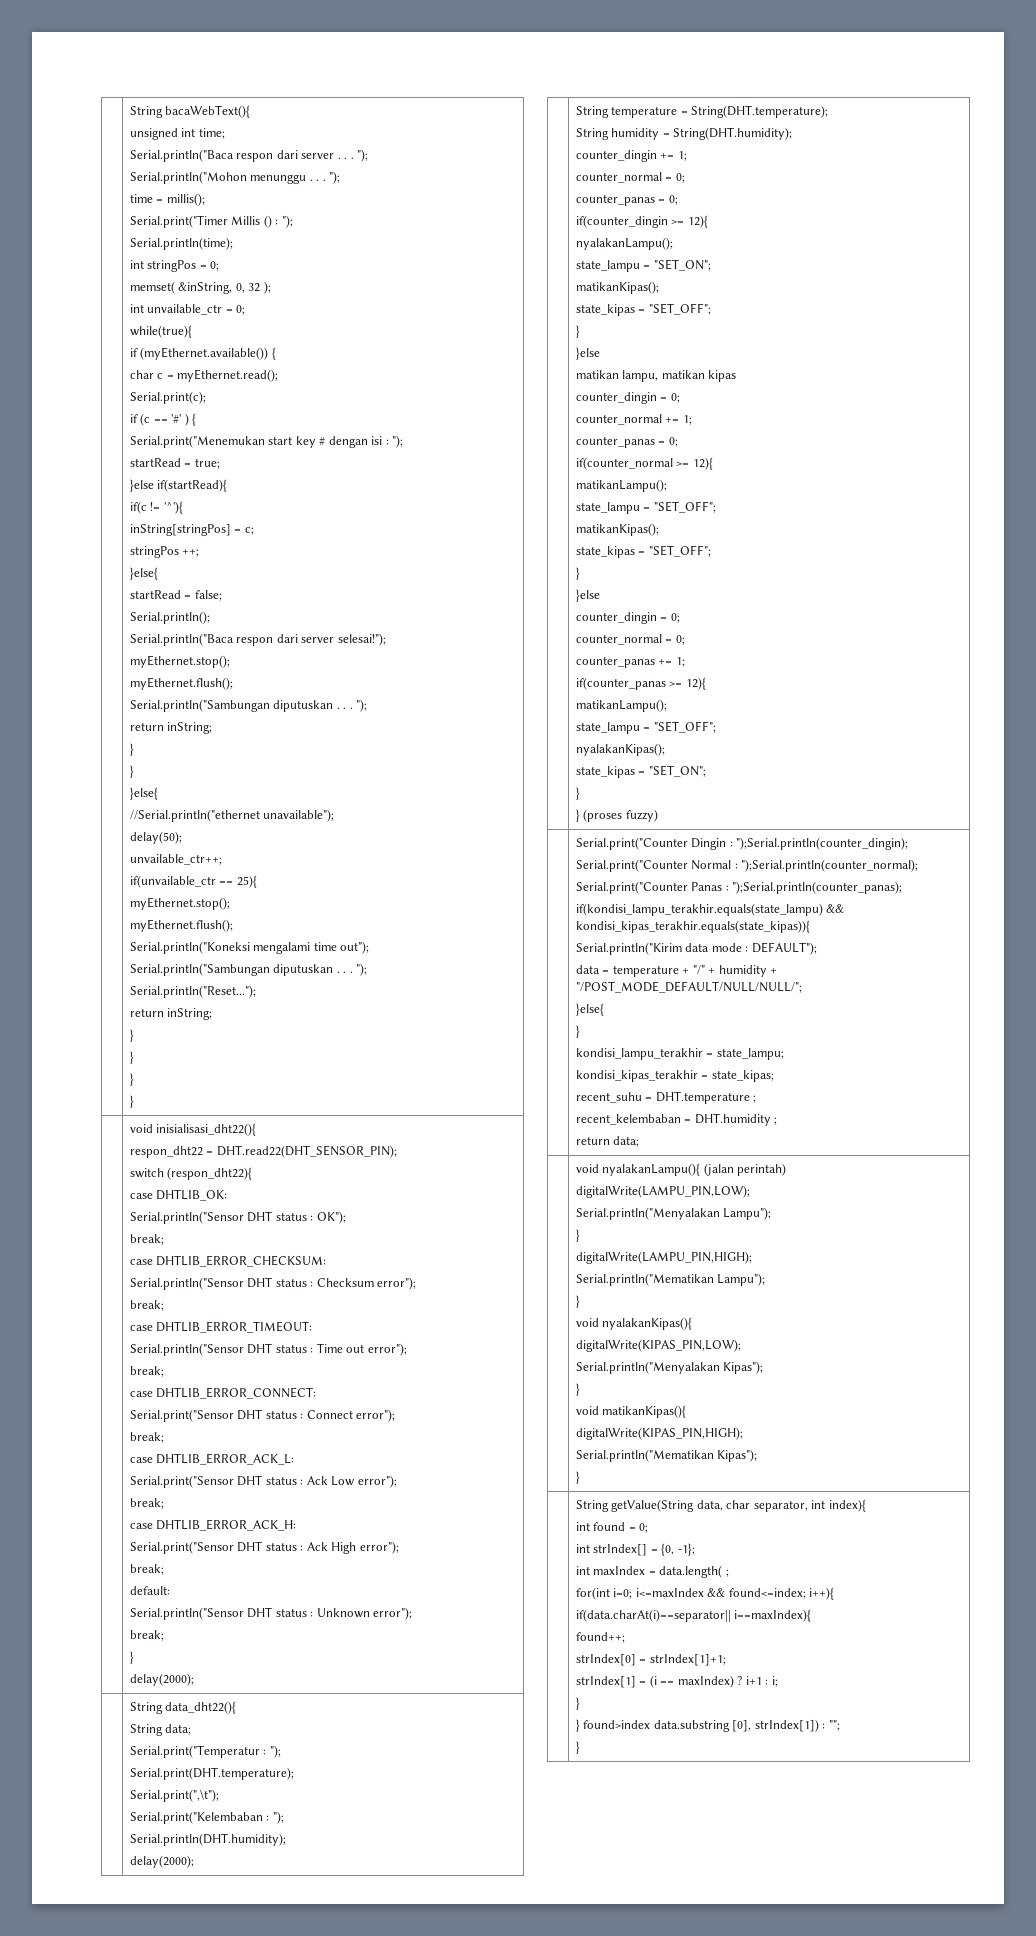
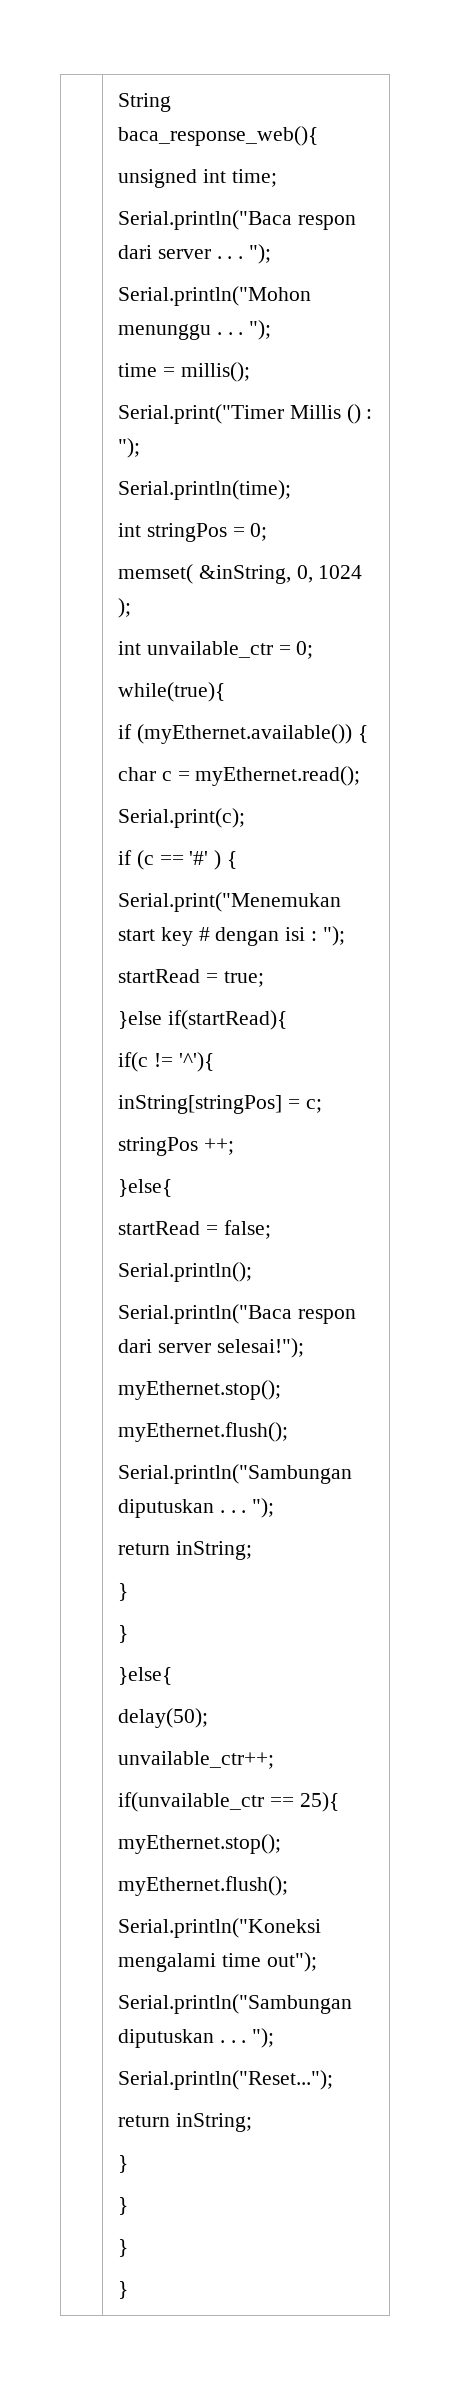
- String bacaWebText(){
+ String baca_response_web(){
- memset( &inString, 0, 32 );
+ memset( &inString, 0, 1024 );
- //Serial.println("ethernet unavailable");
- void inisialisasi_dht22(){
- respon_dht22 = DHT.read22(DHT_SENSOR_PIN);
- switch (respon_dht22){
- case DHTLIB_OK:
- Serial.println("Sensor DHT status : OK");
- break;
- case DHTLIB_ERROR_CHECKSUM:
- Serial.println("Sensor DHT status : Checksum error");
- break;
- case DHTLIB_ERROR_TIMEOUT:
- Serial.println("Sensor DHT status : Time out error");
- break;
- case DHTLIB_ERROR_CONNECT:
- Serial.print("Sensor DHT status : Connect error");
- break;
- case DHTLIB_ERROR_ACK_L:
- Serial.print("Sensor DHT status : Ack Low error");
- break;
- case DHTLIB_ERROR_ACK_H:
- Serial.print("Sensor DHT status : Ack High error");
- break;
- default:
- Serial.println("Sensor DHT status : Unknown error");
- break;
- }
- delay(2000);
- | String data_dht22(){
- String data;
- Serial.print("Temperatur : ");
- Serial.print(DHT.temperature);
- Serial.print(",\t");
- Serial.print("Kelembaban : ");
- Serial.println(DHT.humidity);
- delay(2000);
- | String temperature = String(DHT.temperature);
- String humidity = String(DHT.humidity);
- counter_dingin += 1;
- counter_normal = 0;
- counter_panas = 0;
- if(counter_dingin >= 12){
- nyalakanLampu();
- state_lampu = "SET_ON";
- matikanKipas();
- state_kipas = "SET_OFF";
- }
- }else
- matikan lampu, matikan kipas
- counter_dingin = 0;
- counter_normal += 1;
- counter_panas = 0;
- if(counter_normal >= 12){
- matikanLampu();
- state_lampu = "SET_OFF";
- matikanKipas();
- state_kipas = "SET_OFF";
- }
- }else
- counter_dingin = 0;
- counter_normal = 0;
- counter_panas += 1;
- if(counter_panas >= 12){
- matikanLampu();
- state_lampu = "SET_OFF";
- nyalakanKipas();
- state_kipas = "SET_ON";
- }
- } (proses fuzzy)
- | Serial.print("Counter Dingin : ");Serial.println(counter_dingin);
- Serial.print("Counter Normal : ");Serial.println(counter_normal);
- Serial.print("Counter Panas : ");Serial.println(counter_panas);
- if(kondisi_lampu_terakhir.equals(state_lampu) && kondisi_kipas_terakhir.equals(state_kipas)){
- Serial.println("Kirim data mode : DEFAULT");
- data = temperature + "/" + humidity + "/POST_MODE_DEFAULT/NULL/NULL/";
- }else{
- }
- kondisi_lampu_terakhir = state_lampu;
- kondisi_kipas_terakhir = state_kipas;
- recent_suhu = DHT.temperature ;
- recent_kelembaban = DHT.humidity ;
- return data;
- | void nyalakanLampu(){ (jalan perintah)
- digitalWrite(LAMPU_PIN,LOW);
- Serial.println("Menyalakan Lampu");
- }
- digitalWrite(LAMPU_PIN,HIGH);
- Serial.println("Mematikan Lampu");
- }
- void nyalakanKipas(){
- digitalWrite(KIPAS_PIN,LOW);
- Serial.println("Menyalakan Kipas");
- }
- void matikanKipas(){
- digitalWrite(KIPAS_PIN,HIGH);
- Serial.println("Mematikan Kipas");
- }
- | String getValue(String data, char separator, int index){
- int found = 0;
- int strIndex[] = {0, -1};
- int maxIndex = data.length( ;
- for(int i=0; i<=maxIndex && found<=index; i++){
- if(data.charAt(i)==separator|| i==maxIndex){
- found++;
- strIndex[0] = strIndex[1]+1;
- strIndex[1] = (i == maxIndex) ? i+1 : i;
- }
- } found>index data.substring [0], strIndex[1]) : "";
- }

